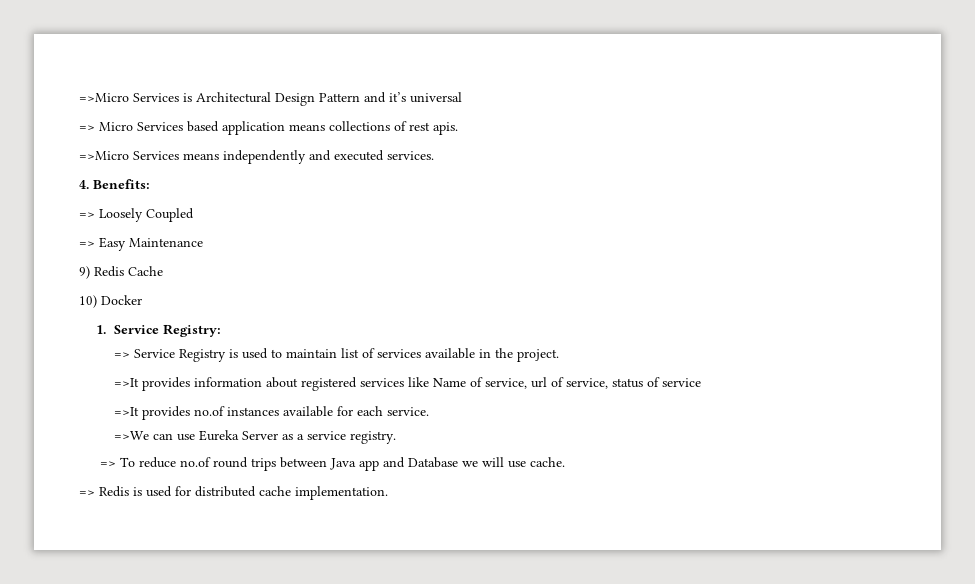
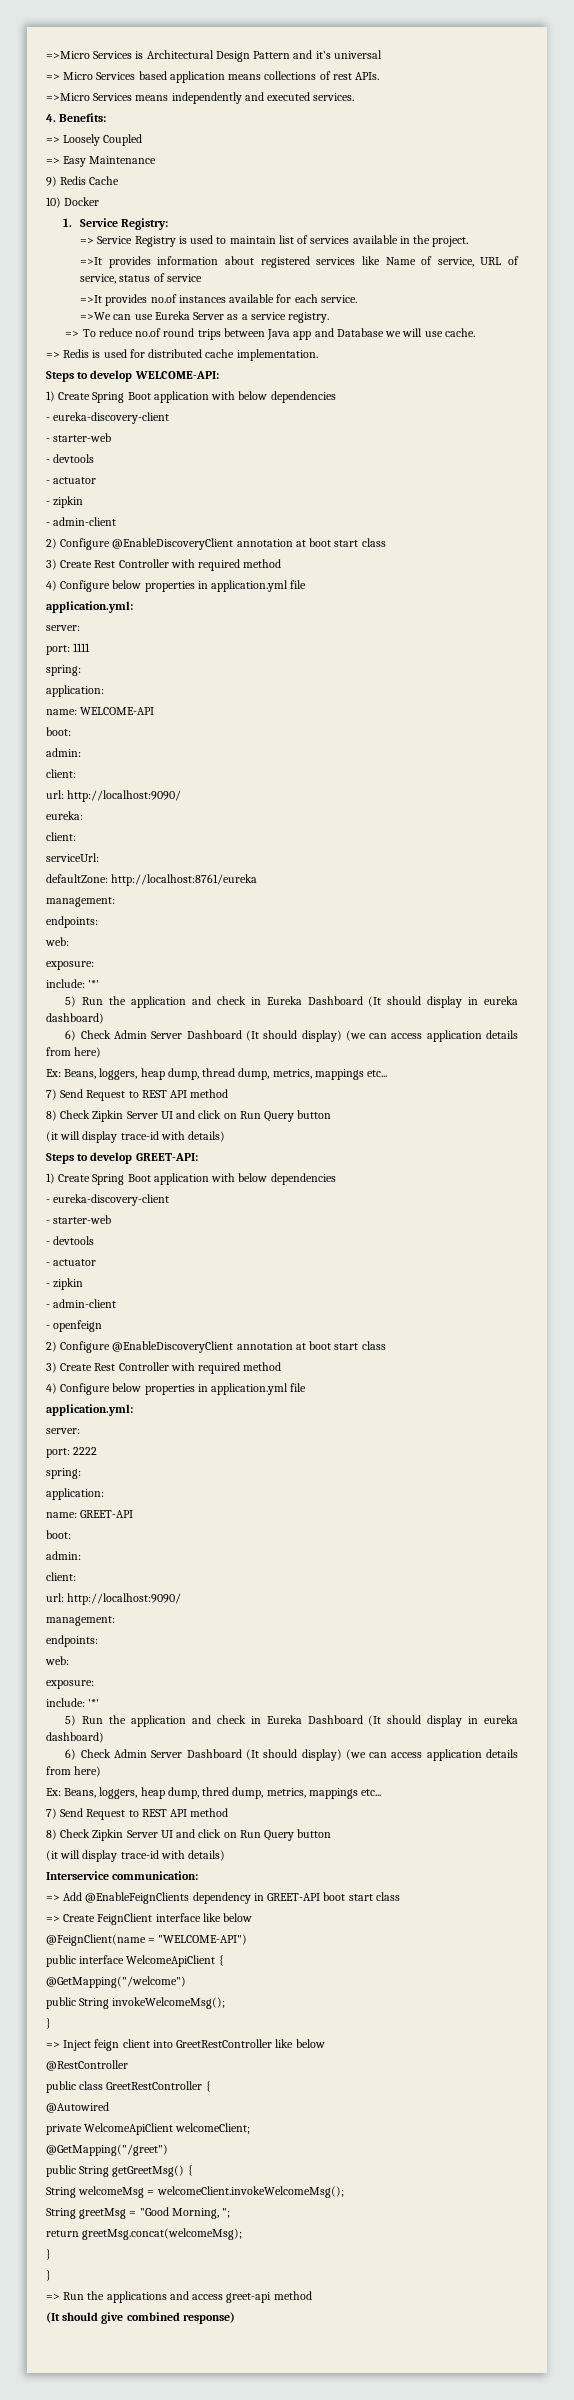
- => Micro Services based application means collections of rest apis.
+ => Micro Services based application means collections of rest APIs.
- =>It provides information about registered services like Name of service, url of service, status of service
+ =>It provides information about registered services like Name of service, URL of service, status of service
+ Steps to develop WELCOME-API:
+ 1) Create Spring Boot application with below dependencies
+ - eureka-discovery-client
+ - starter-web
+ - devtools
+ - actuator
+ - zipkin
+ - admin-client
+ 2) Configure @EnableDiscoveryClient annotation at boot start class
+ 3) Create Rest Controller with required method
+ 4) Configure below properties in application.yml file
+ application.yml:
+ server:
+ port: 1111
+ spring:
+ application:
+ name: WELCOME-API
+ boot:
+ admin:
+ client:
+ url: http://localhost:9090/
+ eureka:
+ client:
+ serviceUrl:
+ defaultZone: http://localhost:8761/eureka
+ management:
+ endpoints:
+ web:
+ exposure:
+ include: '*'
+ 5) Run the application and check in Eureka Dashboard (It should display in eureka dashboard)
+ 6) Check Admin Server Dashboard (It should display) (we can access application details from here)
+ Ex: Beans, loggers, heap dump, thread dump, metrics, mappings etc...
+ 7) Send Request to REST API method
+ 8) Check Zipkin Server UI and click on Run Query button
+ (it will display trace-id with details)
+ Steps to develop GREET-API:
+ 1) Create Spring Boot application with below dependencies
+ - eureka-discovery-client
+ - starter-web
+ - devtools
+ - actuator
+ - zipkin
+ - admin-client
+ - openfeign
+ 2) Configure @EnableDiscoveryClient annotation at boot start class
+ 3) Create Rest Controller with required method
+ 4) Configure below properties in application.yml file
+ application.yml:
+ server:
+ port: 2222
+ spring:
+ application:
+ name: GREET-API
+ boot:
+ admin:
+ client:
+ url: http://localhost:9090/
+ management:
+ endpoints:
+ web:
+ exposure:
+ include: '*'
+ 5) Run the application and check in Eureka Dashboard (It should display in eureka dashboard)
+ 6) Check Admin Server Dashboard (It should display) (we can access application details from here)
+ Ex: Beans, loggers, heap dump, thred dump, metrics, mappings etc...
+ 7) Send Request to REST API method
+ 8) Check Zipkin Server UI and click on Run Query button
+ (it will display trace-id with details)
+ Interservice communication:
+ => Add @EnableFeignClients dependency in GREET-API boot start class
+ => Create FeignClient interface like below
+ @FeignClient(name = "WELCOME-API")
+ public interface WelcomeApiClient {
+ @GetMapping("/welcome")
+ public String invokeWelcomeMsg();
+ }
+ => Inject feign client into GreetRestController like below
+ @RestController
+ public class GreetRestController {
+ @Autowired
+ private WelcomeApiClient welcomeClient;
+ @GetMapping("/greet")
+ public String getGreetMsg() {
+ String welcomeMsg = welcomeClient.invokeWelcomeMsg();
+ String greetMsg = "Good Morning, ";
+ return greetMsg.concat(welcomeMsg);
+ }
+ }
+ => Run the applications and access greet-api method
+ (It should give combined response)

